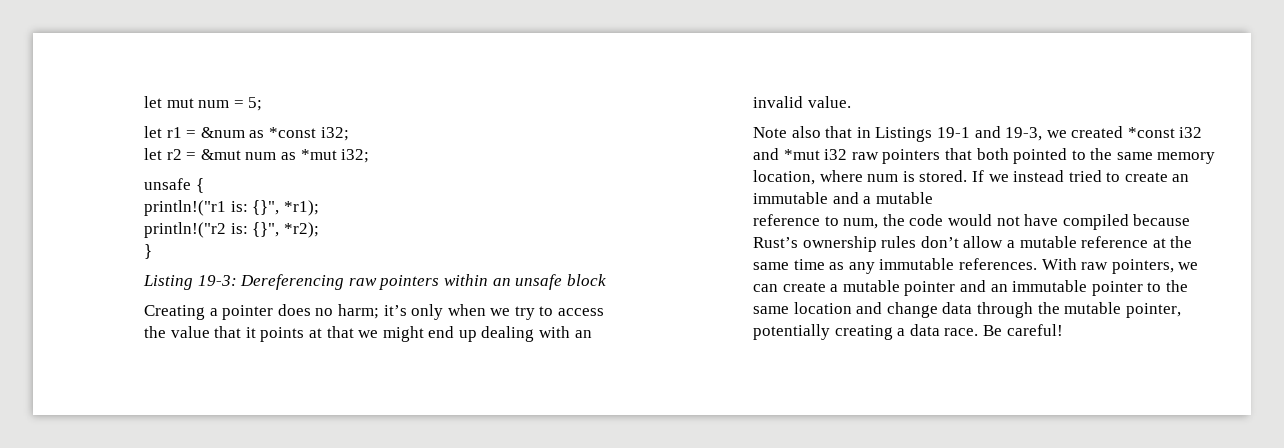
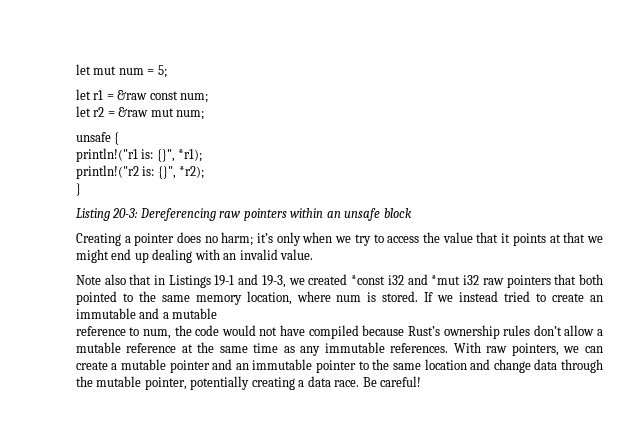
- let r1 = &num as *const i32;
+ let r1 = &raw const num;
- let r2 = &mut num as *mut i32;
+ let r2 = &raw mut num;
- Listing 19-3: Dereferencing raw pointers within an unsafe block
+ Listing 20-3: Dereferencing raw pointers within an unsafe block

